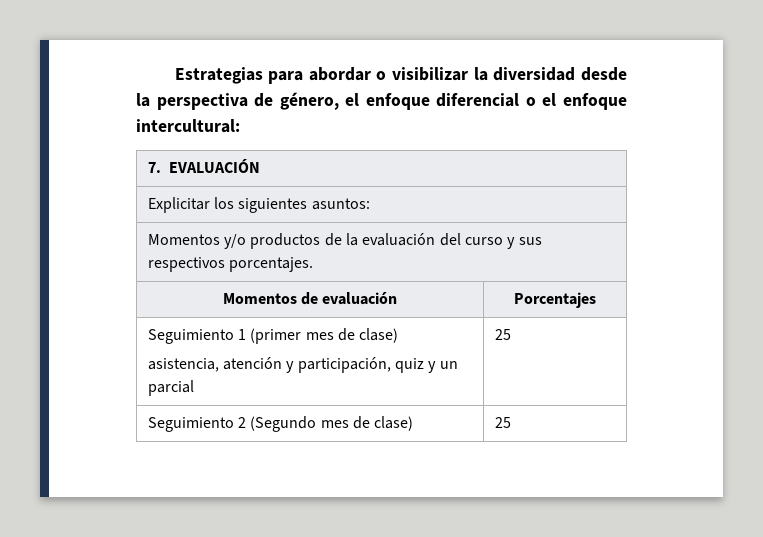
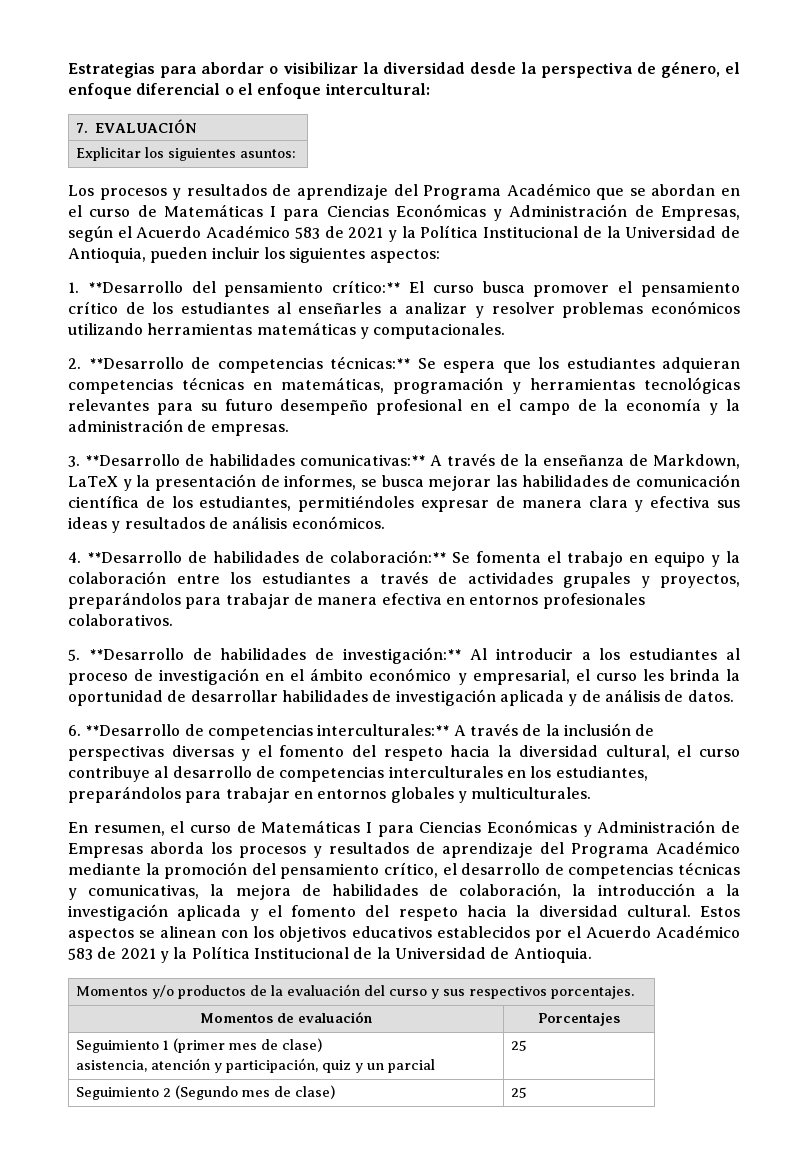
+ Los procesos y resultados de aprendizaje del Programa Académico que se abordan en el curso de Matemáticas I para Ciencias Económicas y Administración de Empresas, según el Acuerdo Académico 583 de 2021 y la Política Institucional de la Universidad de Antioquia, pueden incluir los siguientes aspectos:
+ 1. **Desarrollo del pensamiento crítico:** El curso busca promover el pensamiento crítico de los estudiantes al enseñarles a analizar y resolver problemas económicos utilizando herramientas matemáticas y computacionales.
+ 2. **Desarrollo de competencias técnicas:** Se espera que los estudiantes adquieran competencias técnicas en matemáticas, programación y herramientas tecnológicas relevantes para su futuro desempeño profesional en el campo de la economía y la administración de empresas.
+ 3. **Desarrollo de habilidades comunicativas:** A través de la enseñanza de Markdown, LaTeX y la presentación de informes, se busca mejorar las habilidades de comunicación científica de los estudiantes, permitiéndoles expresar de manera clara y efectiva sus ideas y resultados de análisis económicos.
+ 4. **Desarrollo de habilidades de colaboración:** Se fomenta el trabajo en equipo y la colaboración entre los estudiantes a través de actividades grupales y proyectos, preparándolos para trabajar de manera efectiva en entornos profesionales colaborativos.
+ 5. **Desarrollo de habilidades de investigación:** Al introducir a los estudiantes al proceso de investigación en el ámbito económico y empresarial, el curso les brinda la oportunidad de desarrollar habilidades de investigación aplicada y de análisis de datos.
+ 6. **Desarrollo de competencias interculturales:** A través de la inclusión de perspectivas diversas y el fomento del respeto hacia la diversidad cultural, el curso contribuye al desarrollo de competencias interculturales en los estudiantes, preparándolos para trabajar en entornos globales y multiculturales.
+ En resumen, el curso de Matemáticas I para Ciencias Económicas y Administración de Empresas aborda los procesos y resultados de aprendizaje del Programa Académico mediante la promoción del pensamiento crítico, el desarrollo de competencias técnicas y comunicativas, la mejora de habilidades de colaboración, la introducción a la investigación aplicada y el fomento del respeto hacia la diversidad cultural. Estos aspectos se alinean con los objetivos educativos establecidos por el Acuerdo Académico 583 de 2021 y la Política Institucional de la Universidad de Antioquia.

